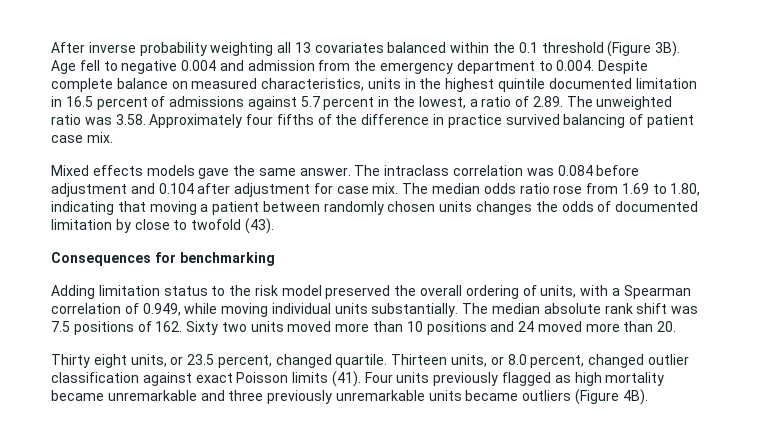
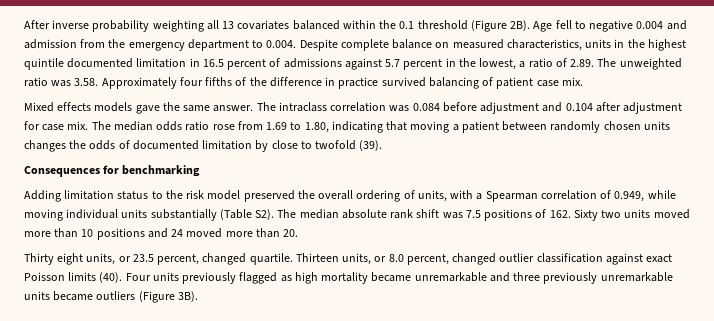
- After inverse probability weighting all 13 covariates balanced within the 0.1 threshold (Figure 3B).
+ After inverse probability weighting all 13 covariates balanced within the 0.1 threshold (Figure 2B).
- The median odds ratio rose from 1.69 to 1.80, indicating that moving a patient between randomly chosen units changes the odds of documented limitation by close to twofold (43).
+ The median odds ratio rose from 1.69 to 1.80, indicating that moving a patient between randomly chosen units changes the odds of documented limitation by close to twofold (39).
- Adding limitation status to the risk model preserved the overall ordering of units, with a Spearman correlation of 0.949, while moving individual units substantially. The median absolute rank shift was 7.5 positions of 162. Sixty two units moved more than 10 positions and 24 moved more than 20.
+ Adding limitation status to the risk model preserved the overall ordering of units, with a Spearman correlation of 0.949, while moving individual units substantially (Table S2). The median absolute rank shift was 7.5 positions of 162. Sixty two units moved more than 10 positions and 24 moved more than 20.
- Thirteen units, or 8.0 percent, changed outlier classification against exact Poisson limits (41).
+ Thirteen units, or 8.0 percent, changed outlier classification against exact Poisson limits (40).
- Four units previously flagged as high mortality became unremarkable and three previously unremarkable units became outliers (Figure 4B).
+ Four units previously flagged as high mortality became unremarkable and three previously unremarkable units became outliers (Figure 3B).

